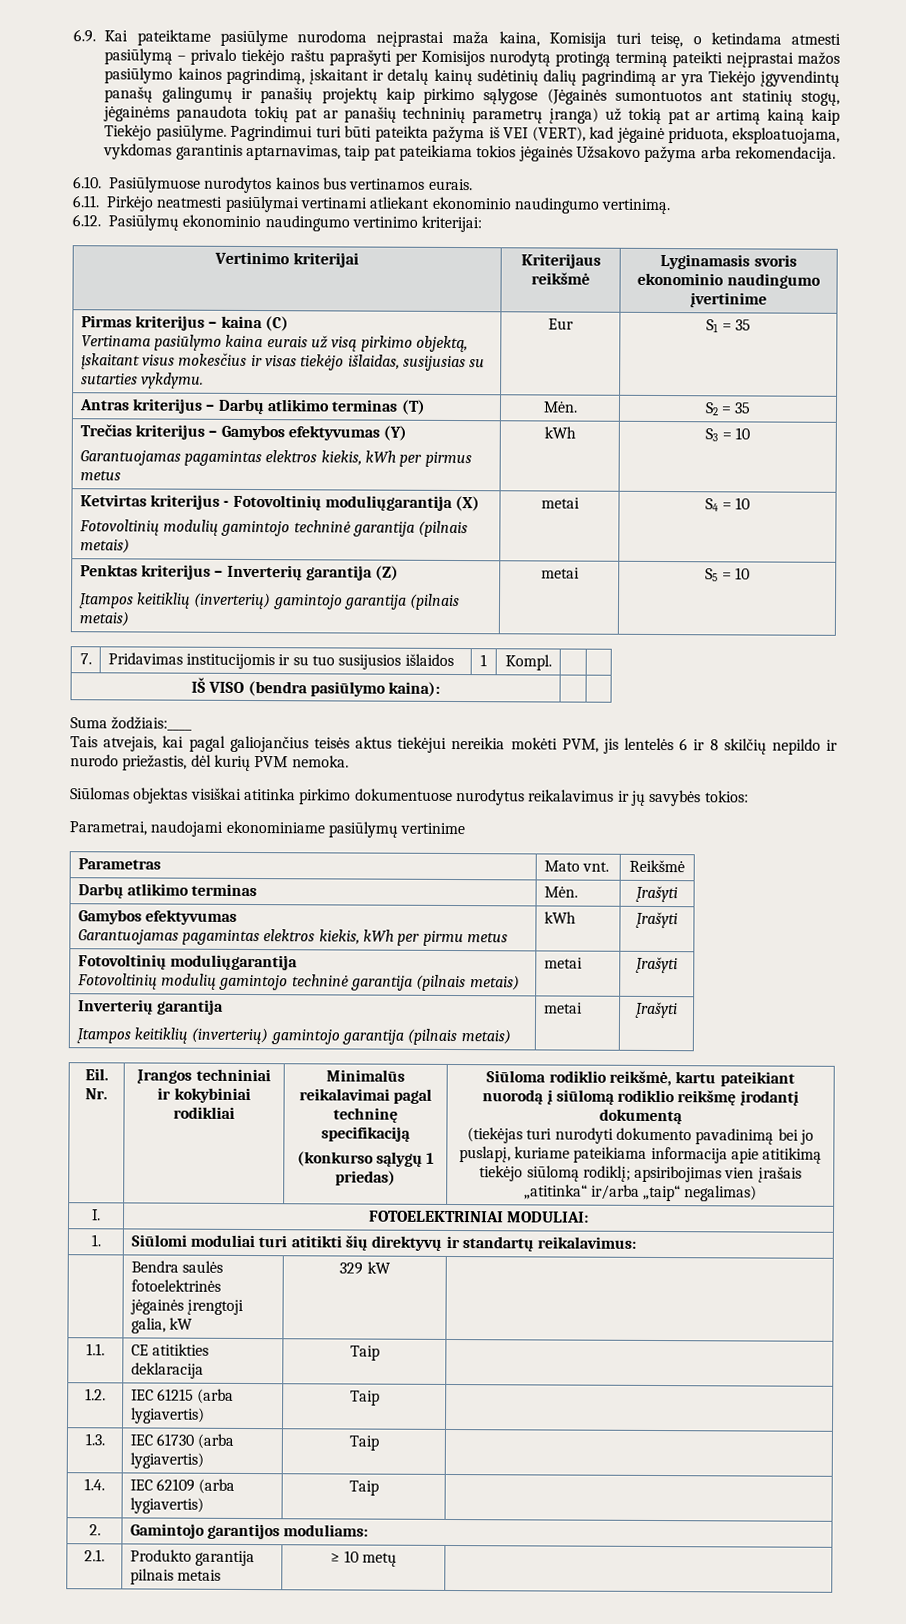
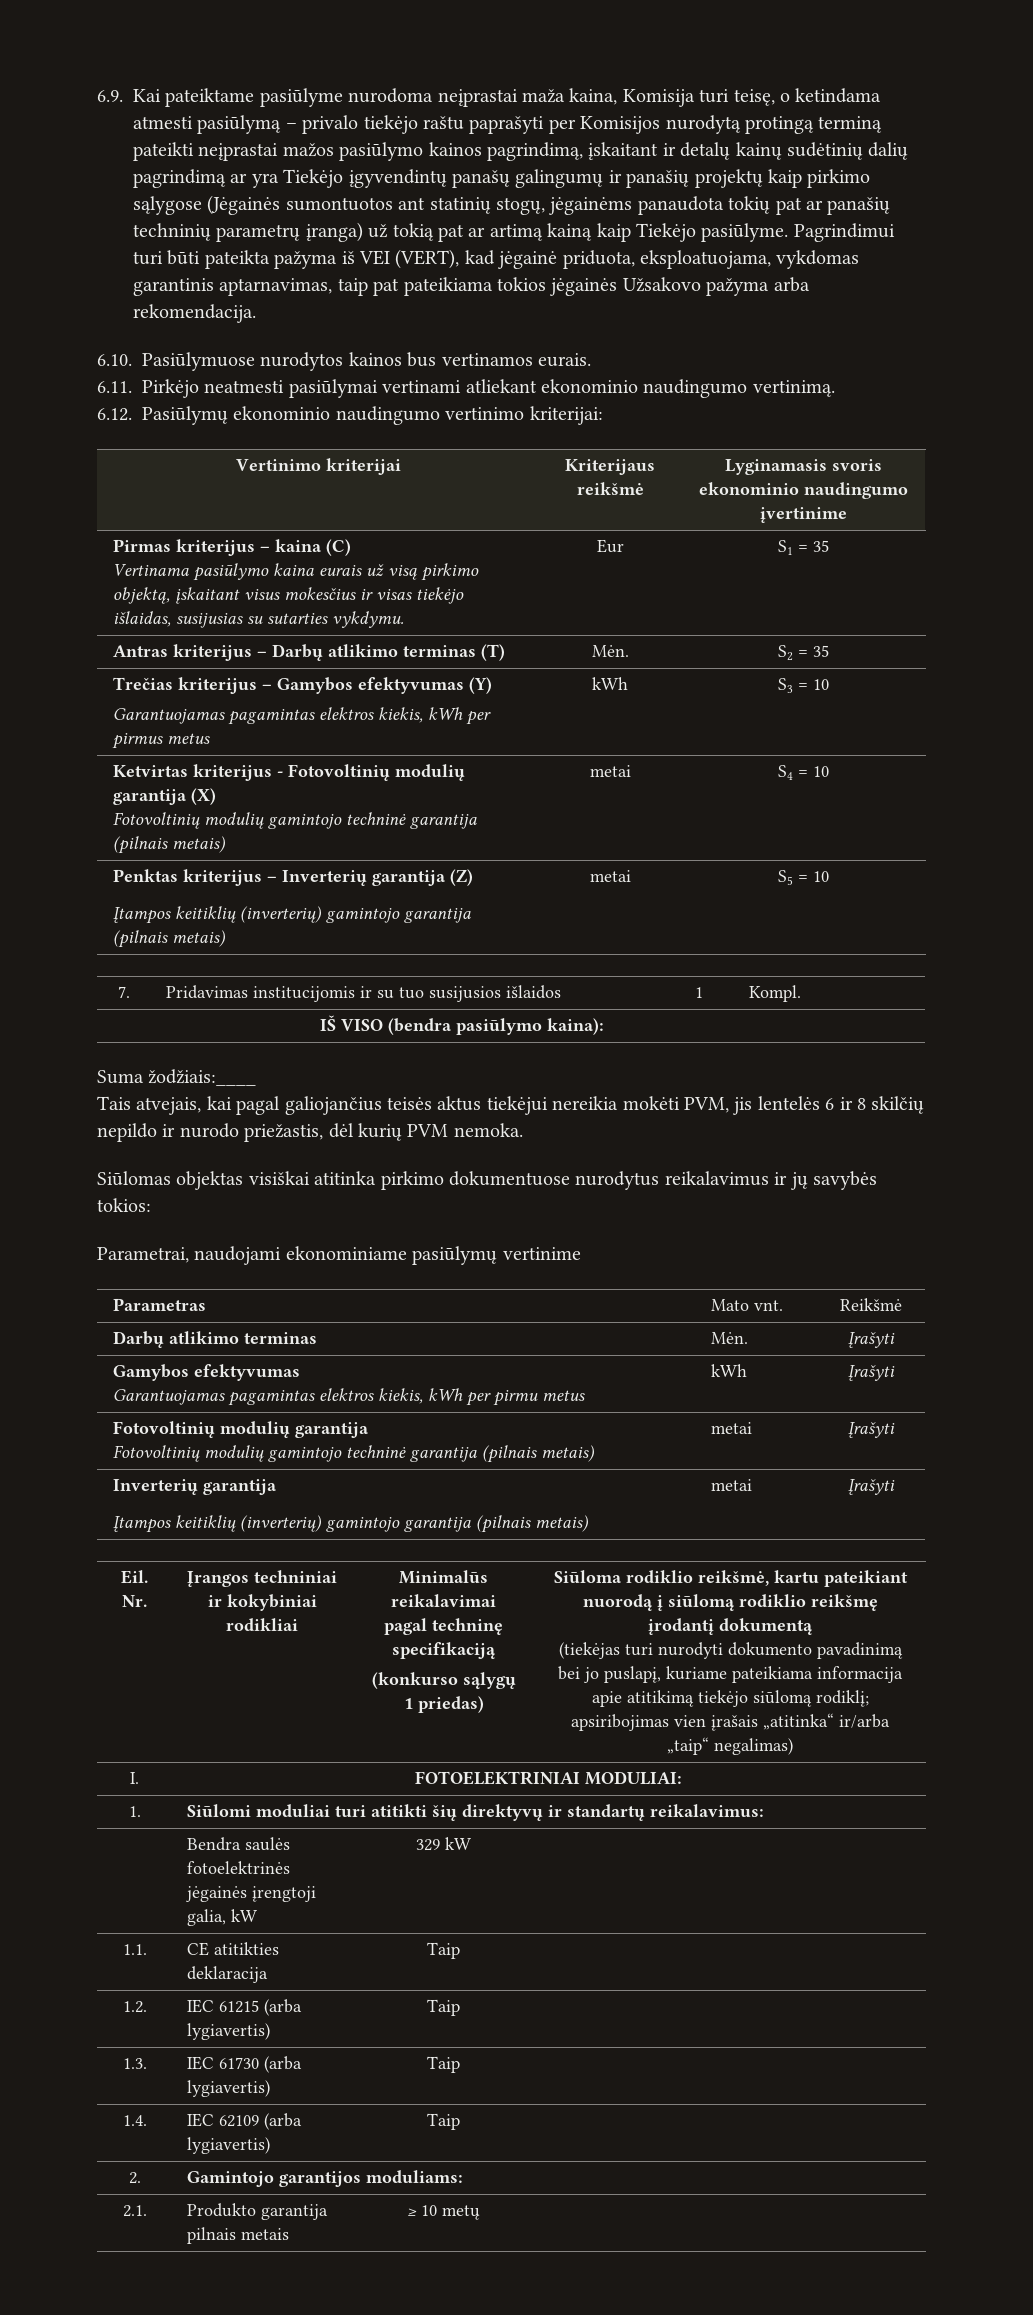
- Ketvirtas kriterijus - Fotovoltinių moduliųgarantija (X)
+ Ketvirtas kriterijus - Fotovoltinių modulių garantija (X)
  Darbų atlikimo terminas | Mėn. | Įrašyti
  Gamybos efektyvumas
  Garantuojamas pagamintas elektros kiekis, kWh per pirmu metus | kWh | Įrašyti
- Fotovoltinių moduliųgarantija
+ Fotovoltinių modulių garantija

